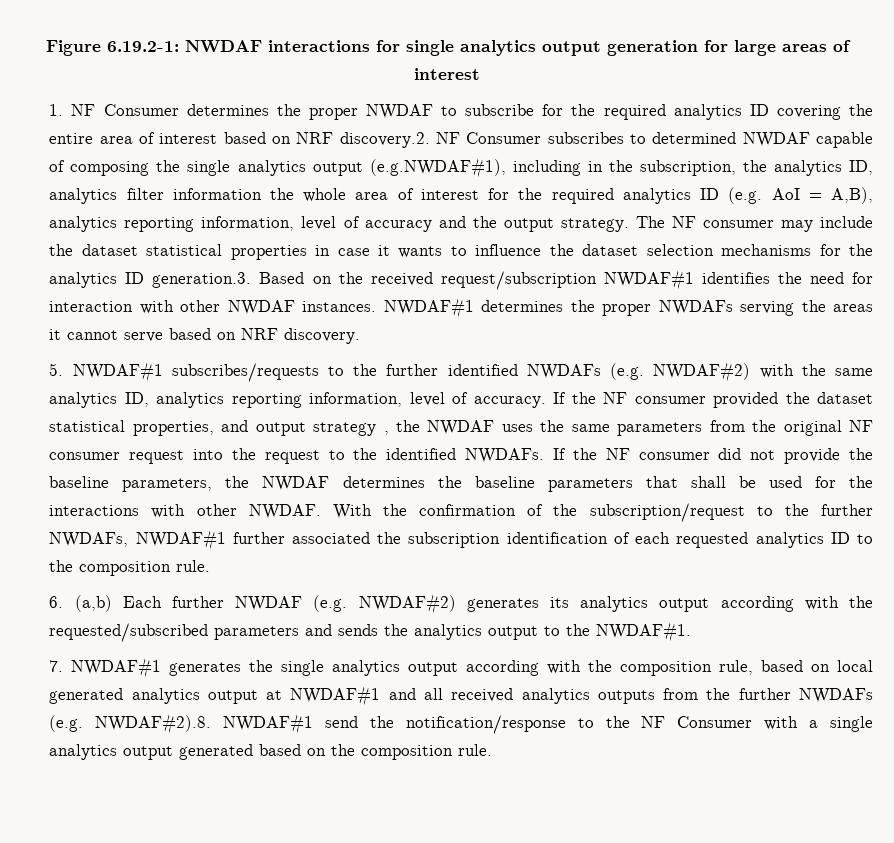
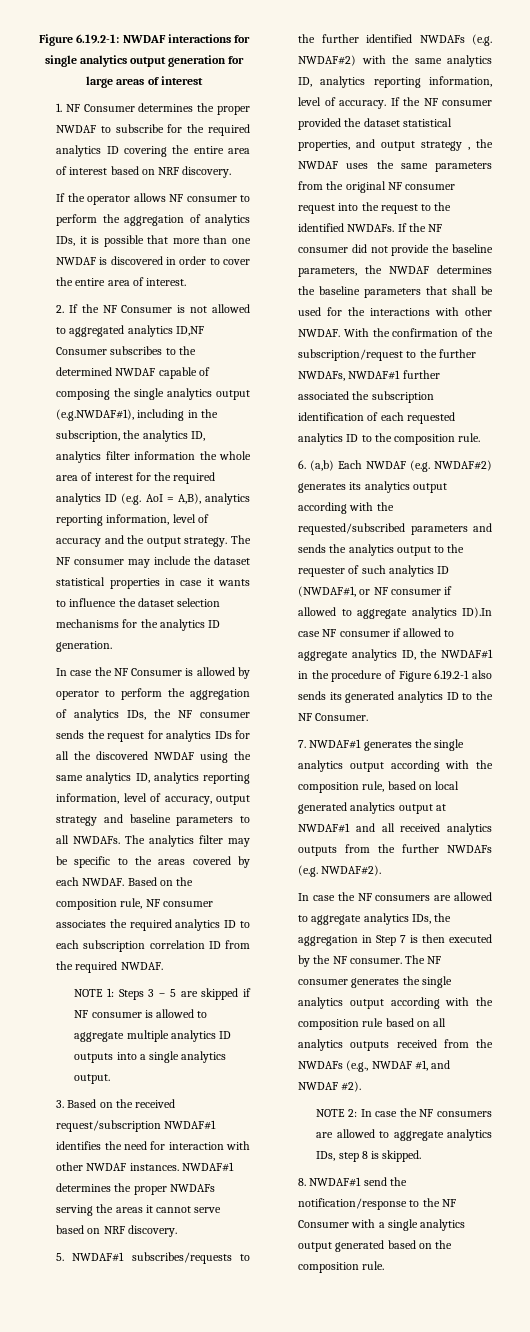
- 1. NF Consumer determines the proper NWDAF to subscribe for the required analytics ID covering the entire area of interest based on NRF discovery.2. NF Consumer subscribes to determined NWDAF capable of composing the single analytics output (e.g.NWDAF#1), including in the subscription, the analytics ID, analytics filter information the whole area of interest for the required analytics ID (e.g. AoI = A,B), analytics reporting information, level of accuracy and the output strategy.
+ 1. NF Consumer determines the proper NWDAF to subscribe for the required analytics ID covering the entire area of interest based on NRF discovery.
+ If the operator allows NF consumer to perform the aggregation of analytics IDs, it is possible that more than one NWDAF is discovered in order to cover the entire area of interest.
+ 2. If the NF Consumer is not allowed to aggregated analytics ID,NF Consumer subscribes to the determined NWDAF capable of composing the single analytics output (e.g.NWDAF#1), including in the subscription, the analytics ID, analytics filter information the whole area of interest for the required analytics ID (e.g. AoI = A,B), analytics reporting information, level of accuracy and the output strategy.
- The NF consumer may include the dataset statistical properties in case it wants to influence the dataset selection mechanisms for the analytics ID generation.3. Based on the received request/subscription NWDAF#1 identifies the need for interaction with other NWDAF instances.
+ The NF consumer may include the dataset statistical properties in case it wants to influence the dataset selection mechanisms for the analytics ID generation.
+ In case the NF Consumer is allowed by operator to perform the aggregation of analytics IDs, the NF consumer sends the request for analytics IDs for all the discovered NWDAF using the same analytics ID, analytics reporting information, level of accuracy, output strategy and baseline parameters to all NWDAFs. The analytics filter may be specific to the areas covered by each NWDAF. Based on the composition rule, NF consumer associates the required analytics ID to each subscription correlation ID from the required NWDAF.
+ NOTE 1: Steps 3 – 5 are skipped if NF consumer is allowed to aggregate multiple analytics ID outputs into a single analytics output.
+ 3. Based on the received request/subscription NWDAF#1 identifies the need for interaction with other NWDAF instances.
- 6. (a,b) Each further NWDAF (e.g. NWDAF#2) generates its analytics output according with the requested/subscribed parameters and sends the analytics output to the NWDAF#1.
+ 6. (a,b) Each NWDAF (e.g. NWDAF#2) generates its analytics output according with the requested/subscribed parameters and sends the analytics output to the requester of such analytics ID (NWDAF#1, or NF consumer if allowed to aggregate analytics ID).In case NF consumer if allowed to aggregate analytics ID, the NWDAF#1 in the procedure of Figure 6.19.2-1 also sends its generated analytics ID to the NF Consumer.
- 7. NWDAF#1 generates the single analytics output according with the composition rule, based on local generated analytics output at NWDAF#1 and all received analytics outputs from the further NWDAFs (e.g. NWDAF#2).8. NWDAF#1 send the notification/response to the NF Consumer with a single analytics output generated based on the composition rule.
+ 7. NWDAF#1 generates the single analytics output according with the composition rule, based on local generated analytics output at NWDAF#1 and all received analytics outputs from the further NWDAFs (e.g. NWDAF#2).
+ In case the NF consumers are allowed to aggregate analytics IDs, the aggregation in Step 7 is then executed by the NF consumer. The NF consumer generates the single analytics output according with the composition rule based on all analytics outputs received from the NWDAFs (e.g., NWDAF #1, and NWDAF #2).
+ NOTE 2: In case the NF consumers are allowed to aggregate analytics IDs, step 8 is skipped.
+ 8. NWDAF#1 send the notification/response to the NF Consumer with a single analytics output generated based on the composition rule.

